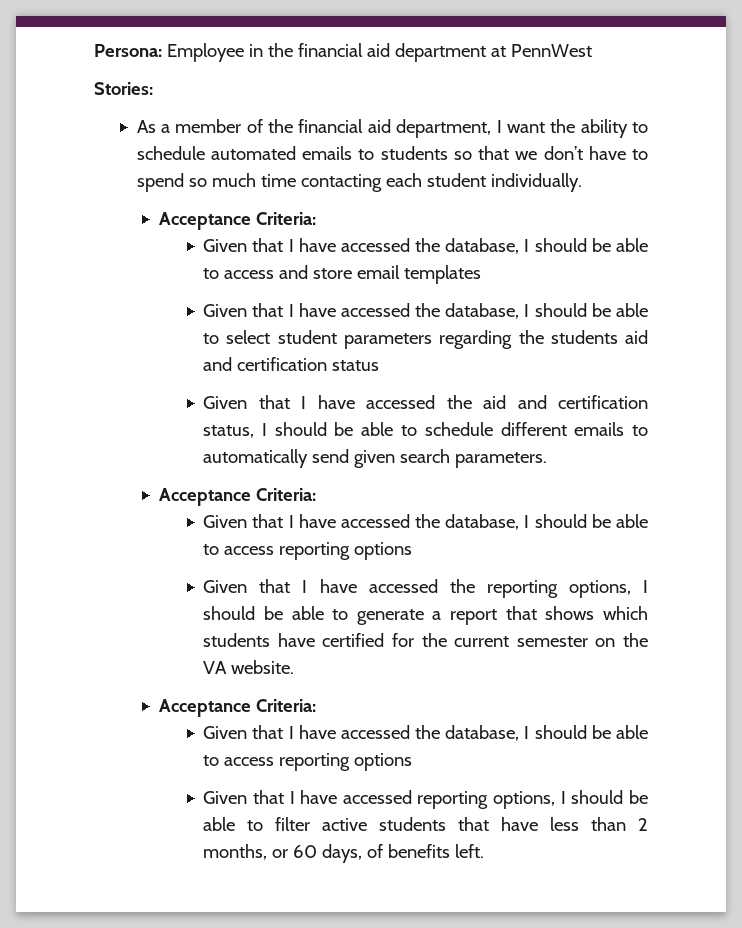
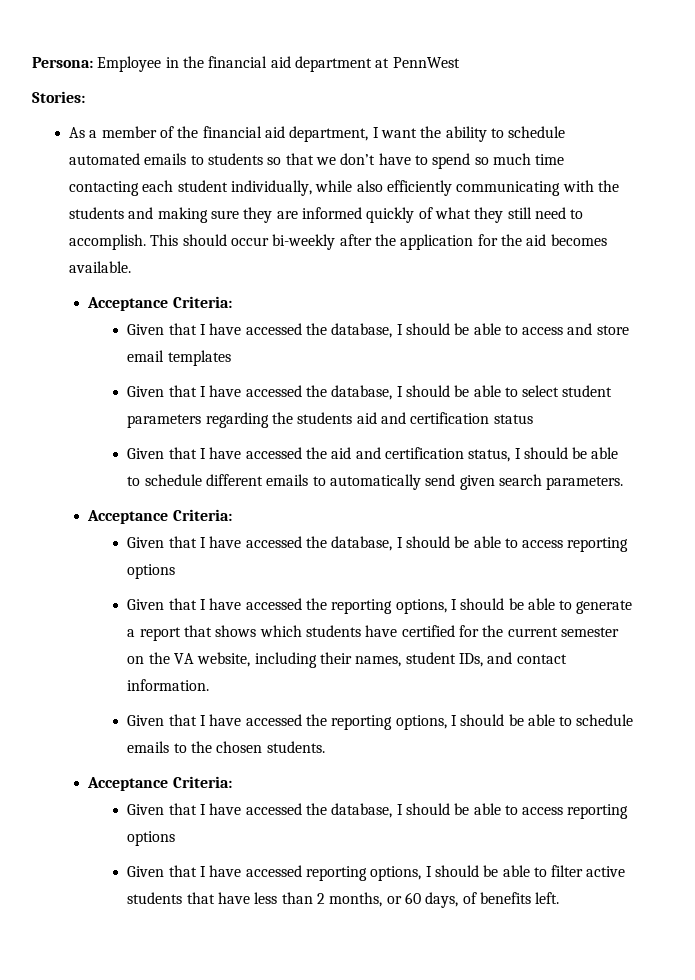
- As a member of the financial aid department, I want the ability to schedule automated emails to students so that we don’t have to spend so much time contacting each student individually.
+ As a member of the financial aid department, I want the ability to schedule automated emails to students so that we don’t have to spend so much time contacting each student individually, while also efficiently communicating with the students and making sure they are informed quickly of what they still need to accomplish. This should occur bi-weekly after the application for the aid becomes available.
- Given that I have accessed the reporting options, I should be able to generate a report that shows which students have certified for the current semester on the VA website.
+ Given that I have accessed the reporting options, I should be able to generate a report that shows which students have certified for the current semester on the VA website, including their names, student IDs, and contact information.
+ Given that I have accessed the reporting options, I should be able to schedule emails to the chosen students.

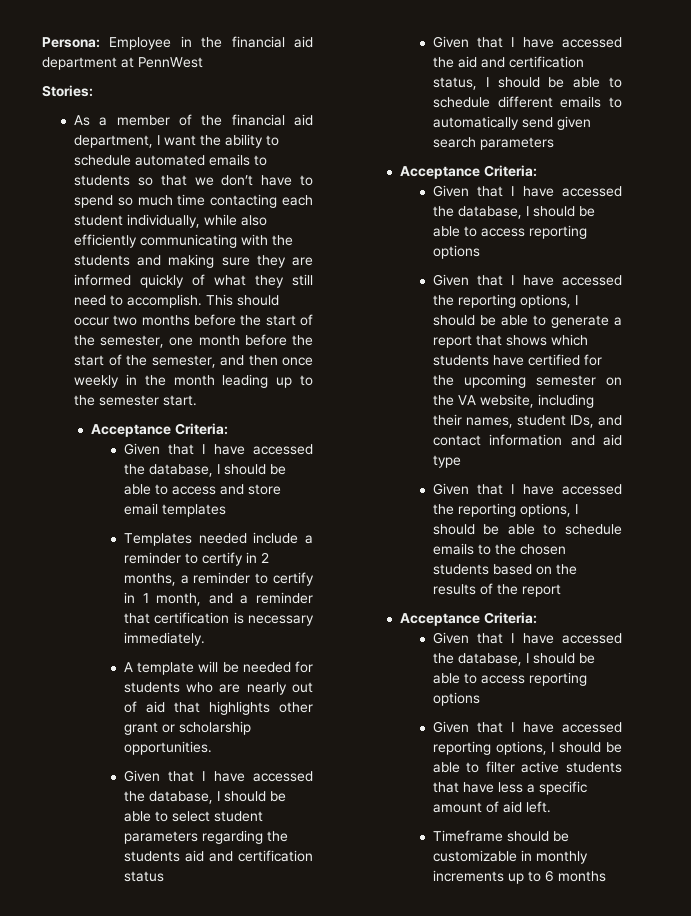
- This should occur bi-weekly after the application for the aid becomes available.
+ This should occur two months before the start of the semester, one month before the start of the semester, and then once weekly in the month leading up to the semester start.
+ Templates needed include a reminder to certify in 2 months, a reminder to certify in 1 month, and a reminder that certification is necessary immediately.
+ A template will be needed for students who are nearly out of aid that highlights other grant or scholarship opportunities.
- Given that I have accessed the aid and certification status, I should be able to schedule different emails to automatically send given search parameters.
+ Given that I have accessed the aid and certification status, I should be able to schedule different emails to automatically send given search parameters
- Given that I have accessed the reporting options, I should be able to generate a report that shows which students have certified for the current semester on the VA website, including their names, student IDs, and contact information.
+ Given that I have accessed the reporting options, I should be able to generate a report that shows which students have certified for the upcoming semester on the VA website, including their names, student IDs, and contact information and aid type
- Given that I have accessed the reporting options, I should be able to schedule emails to the chosen students.
+ Given that I have accessed the reporting options, I should be able to schedule emails to the chosen students based on the results of the report
- Given that I have accessed reporting options, I should be able to filter active students that have less than 2 months, or 60 days, of benefits left.
+ Given that I have accessed reporting options, I should be able to filter active students that have less a specific amount of aid left.
+ Timeframe should be customizable in monthly increments up to 6 months

